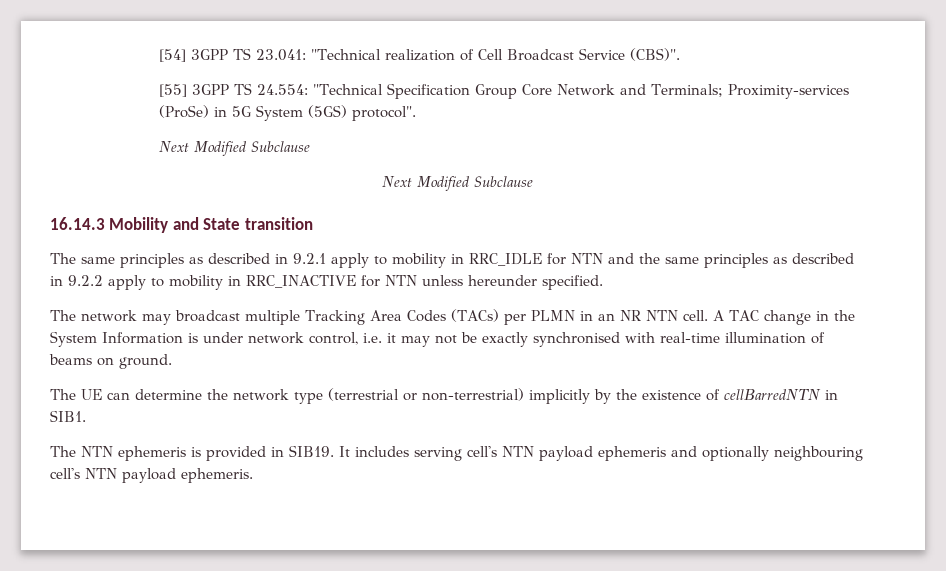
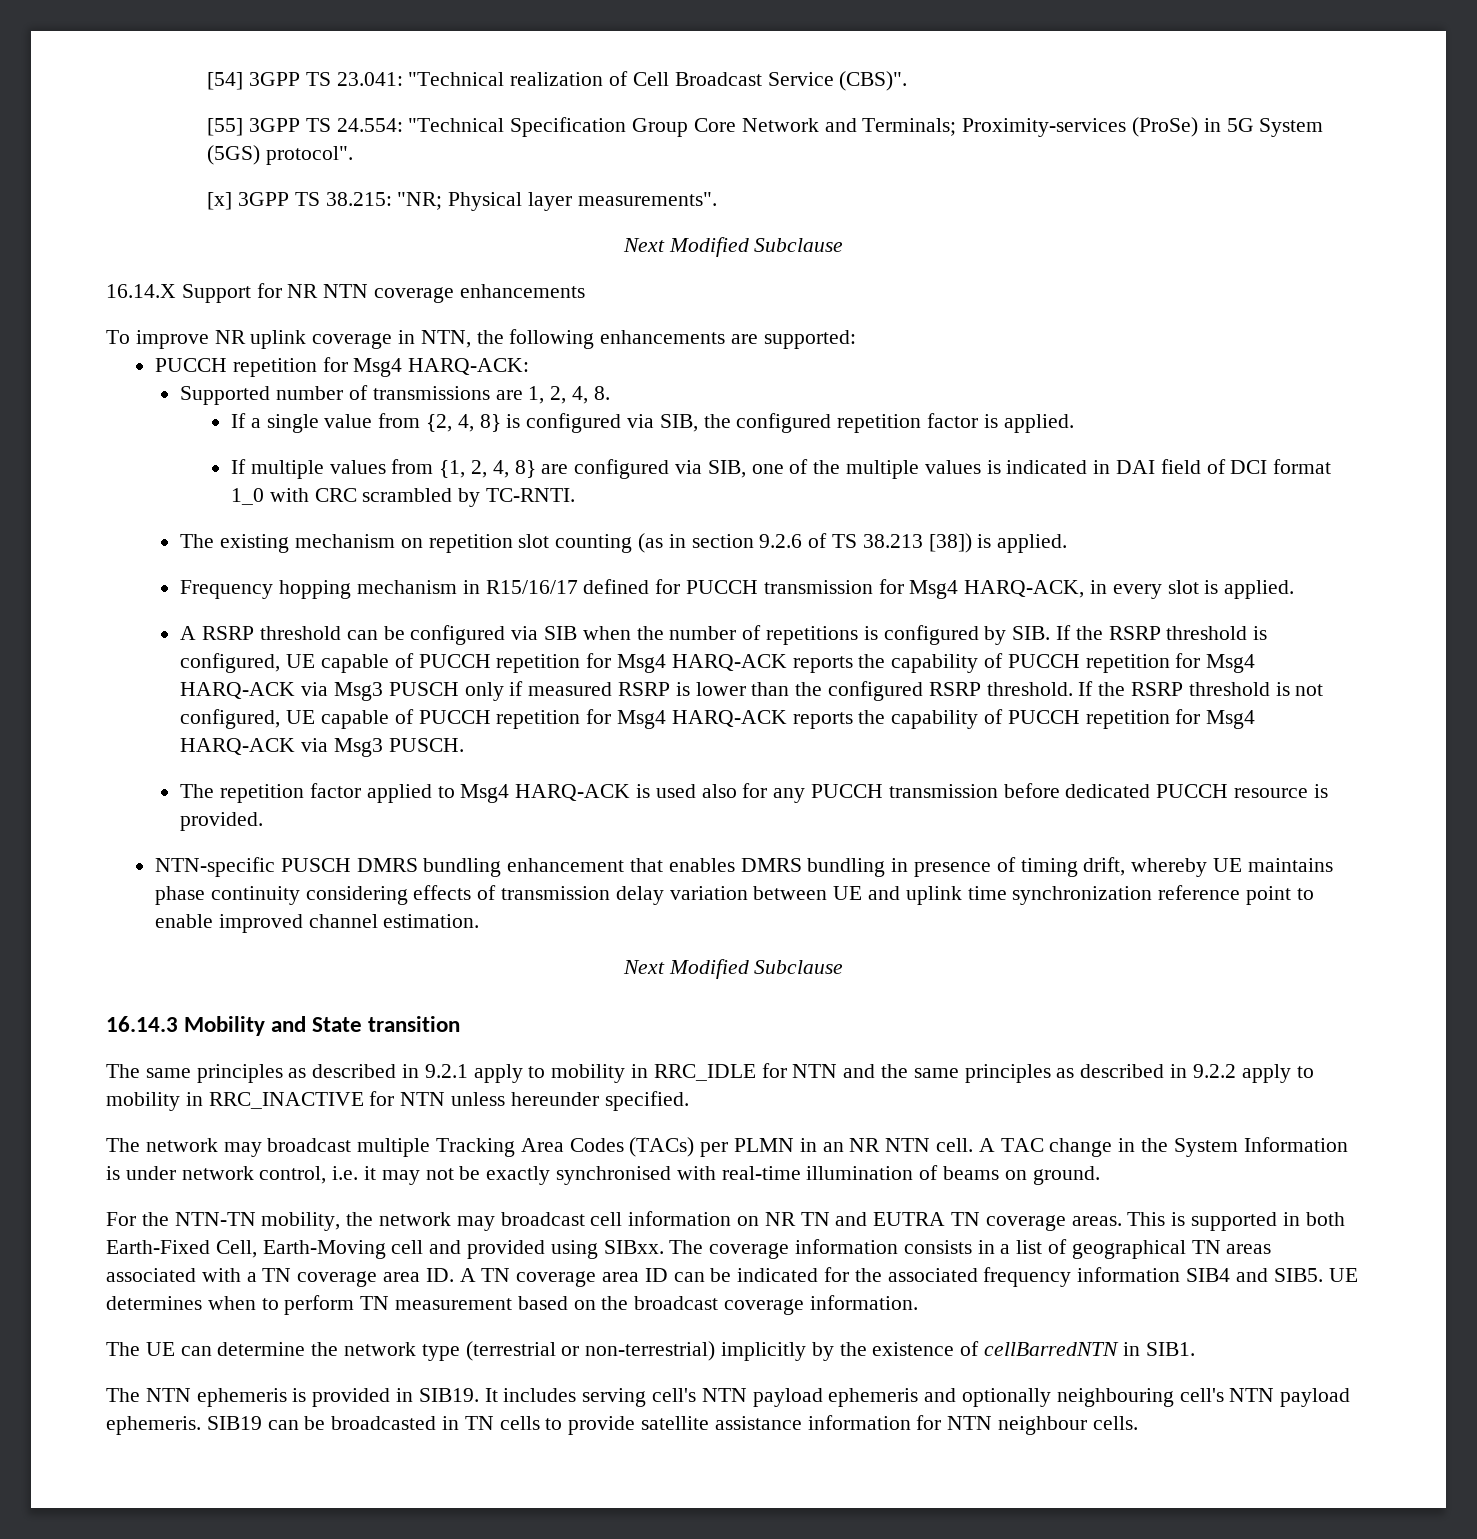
  [55] 3GPP TS 24.554: "Technical Specification Group Core Network and Terminals; Proximity-services (ProSe) in 5G System (5GS) protocol".
+ [x] 3GPP TS 38.215: "NR; Physical layer measurements".
  Next Modified Subclause
+ 16.14.X Support for NR NTN coverage enhancements
+ To improve NR uplink coverage in NTN, the following enhancements are supported:
+ PUCCH repetition for Msg4 HARQ-ACK:
+ Supported number of transmissions are 1, 2, 4, 8.
+ If a single value from {2, 4, 8} is configured via SIB, the configured repetition factor is applied.
+ If multiple values from {1, 2, 4, 8} are configured via SIB, one of the multiple values is indicated in DAI field of DCI format 1_0 with CRC scrambled by TC-RNTI.
+ The existing mechanism on repetition slot counting (as in section 9.2.6 of TS 38.213 [38]) is applied.
+ Frequency hopping mechanism in R15/16/17 defined for PUCCH transmission for Msg4 HARQ-ACK, in every slot is applied.
+ A RSRP threshold can be configured via SIB when the number of repetitions is configured by SIB. If the RSRP threshold is configured, UE capable of PUCCH repetition for Msg4 HARQ-ACK reports the capability of PUCCH repetition for Msg4 HARQ-ACK via Msg3 PUSCH only if measured RSRP is lower than the configured RSRP threshold. If the RSRP threshold is not configured, UE capable of PUCCH repetition for Msg4 HARQ-ACK reports the capability of PUCCH repetition for Msg4 HARQ-ACK via Msg3 PUSCH.
+ The repetition factor applied to Msg4 HARQ-ACK is used also for any PUCCH transmission before dedicated PUCCH resource is provided.
+ NTN-specific PUSCH DMRS bundling enhancement that enables DMRS bundling in presence of timing drift, whereby UE maintains phase continuity considering effects of transmission delay variation between UE and uplink time synchronization reference point to enable improved channel estimation.
+ For the NTN-TN mobility, the network may broadcast cell information on NR TN and EUTRA TN coverage areas. This is supported in both Earth-Fixed Cell, Earth-Moving cell and provided using SIBxx. The coverage information consists in a list of geographical TN areas associated with a TN coverage area ID. A TN coverage area ID can be indicated for the associated frequency information SIB4 and SIB5. UE determines when to perform TN measurement based on the broadcast coverage information.
+ SIB19 can be broadcasted in TN cells to provide satellite assistance information for NTN neighbour cells.

